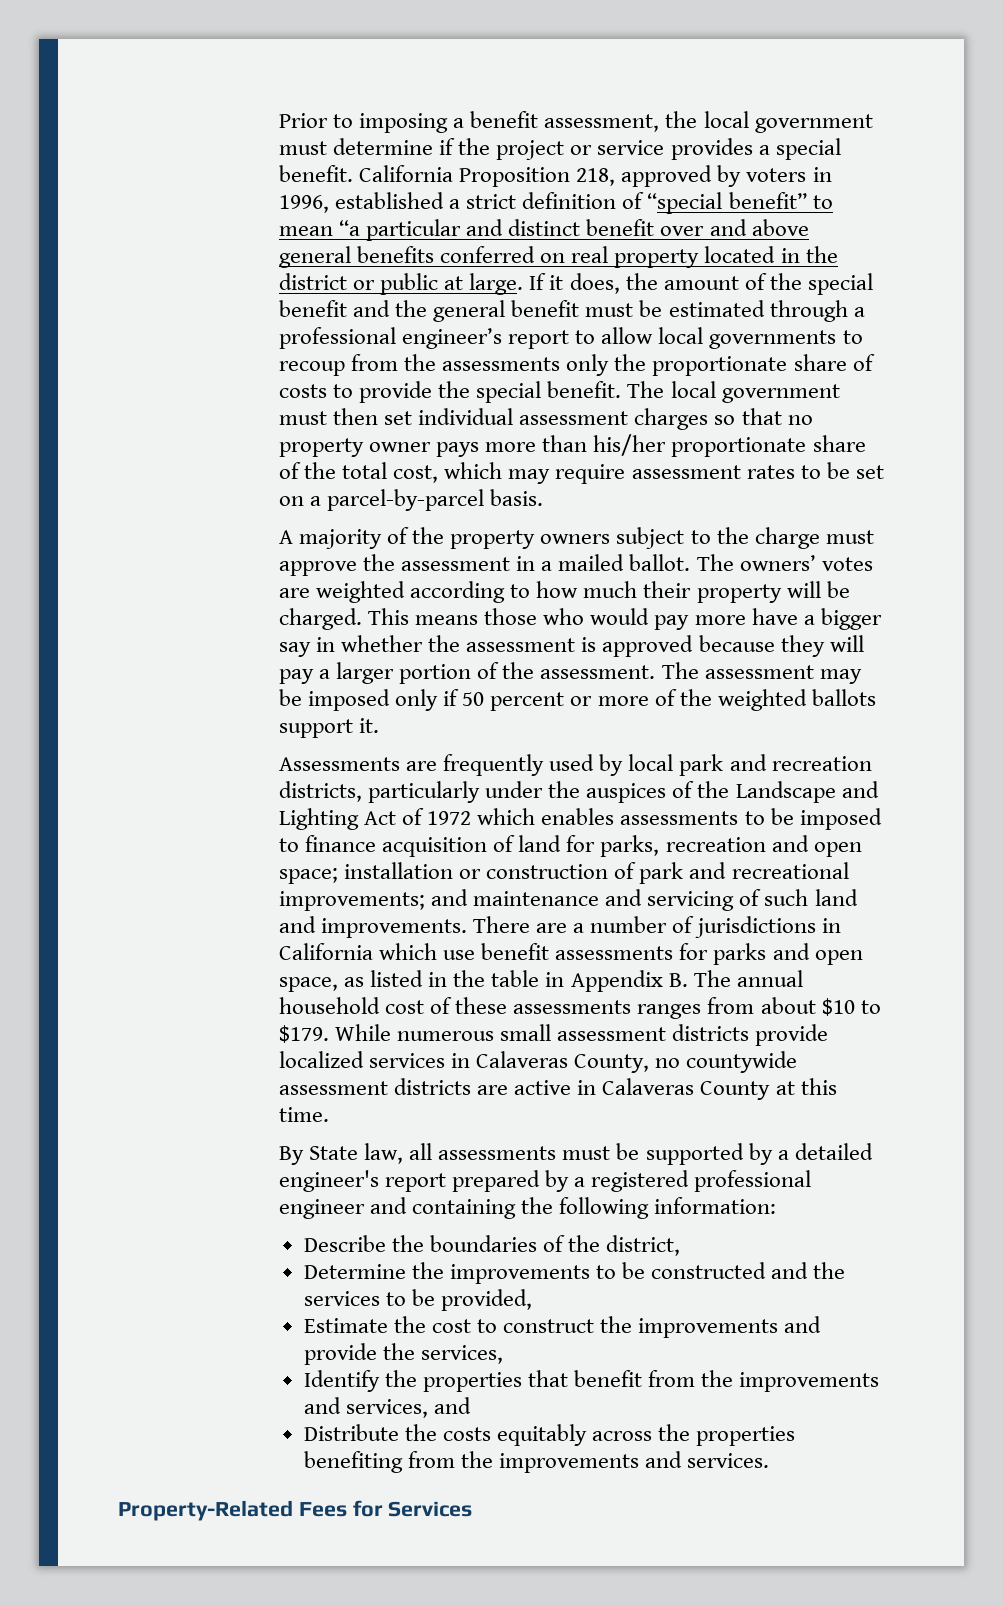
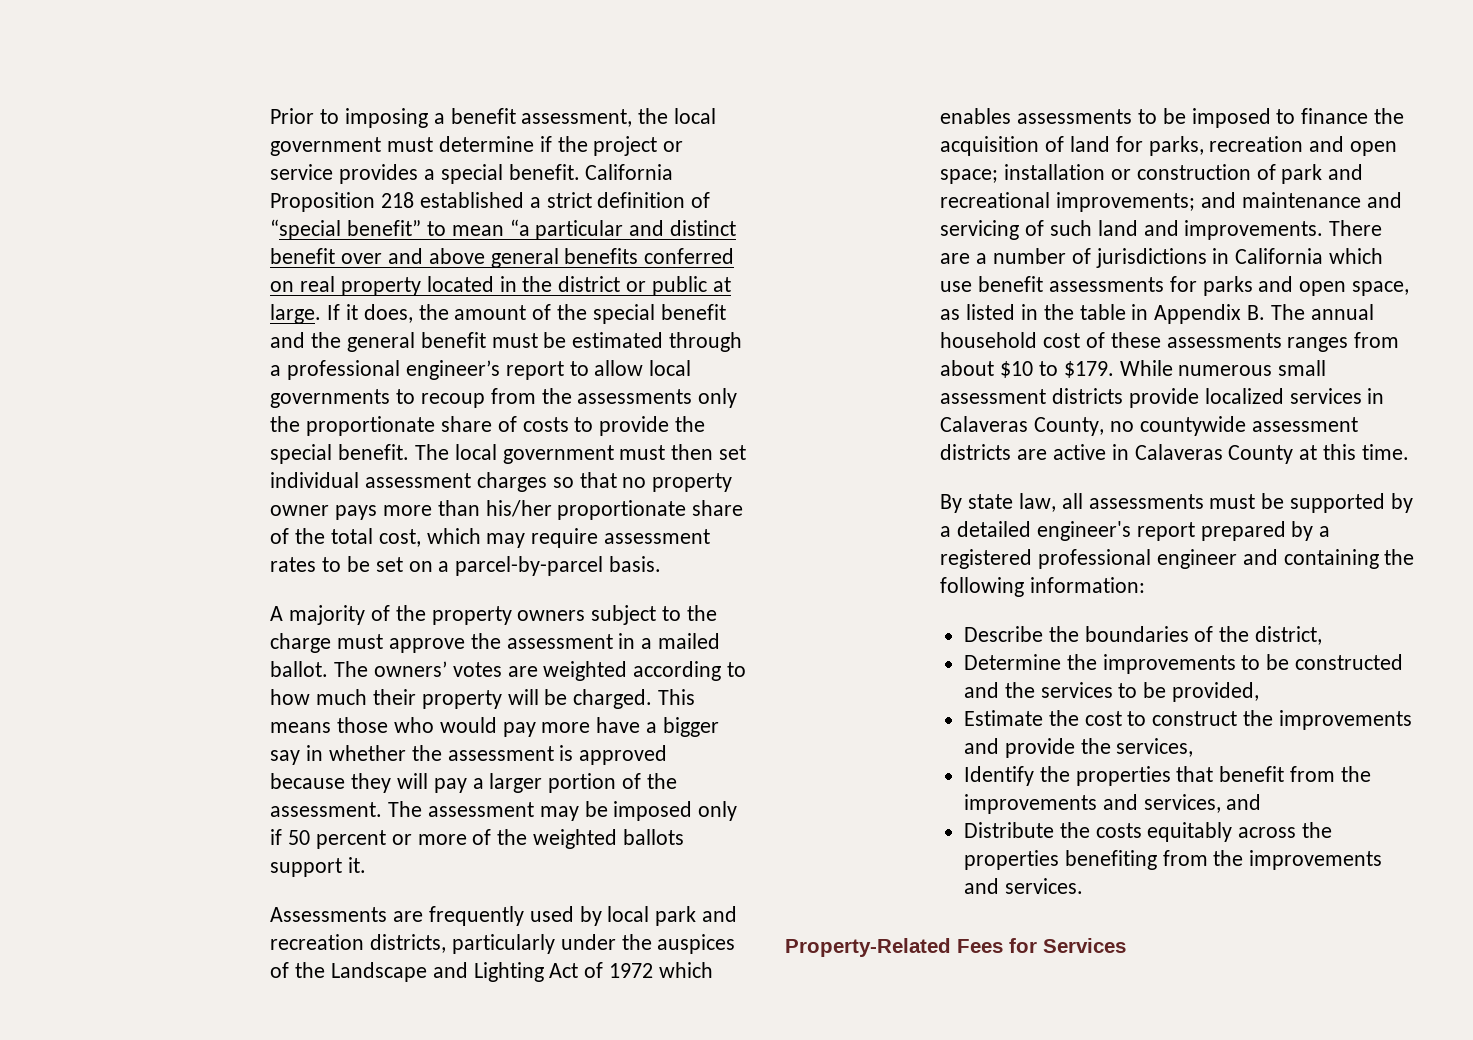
- California Proposition 218, approved by voters in 1996, established a strict definition of “special benefit” to mean “a particular and distinct benefit over and above general benefits conferred on real property located in the district or public at large.
+ California Proposition 218 established a strict definition of “special benefit” to mean “a particular and distinct benefit over and above general benefits conferred on real property located in the district or public at large.
- Assessments are frequently used by local park and recreation districts, particularly under the auspices of the Landscape and Lighting Act of 1972 which enables assessments to be imposed to finance acquisition of land for parks, recreation and open space; installation or construction of park and recreational improvements; and maintenance and servicing of such land and improvements.
+ Assessments are frequently used by local park and recreation districts, particularly under the auspices of the Landscape and Lighting Act of 1972 which enables assessments to be imposed to finance the acquisition of land for parks, recreation and open space; installation or construction of park and recreational improvements; and maintenance and servicing of such land and improvements.
- By State law, all assessments must be supported by a detailed engineer's report prepared by a registered professional engineer and containing the following information:
+ By state law, all assessments must be supported by a detailed engineer's report prepared by a registered professional engineer and containing the following information:

